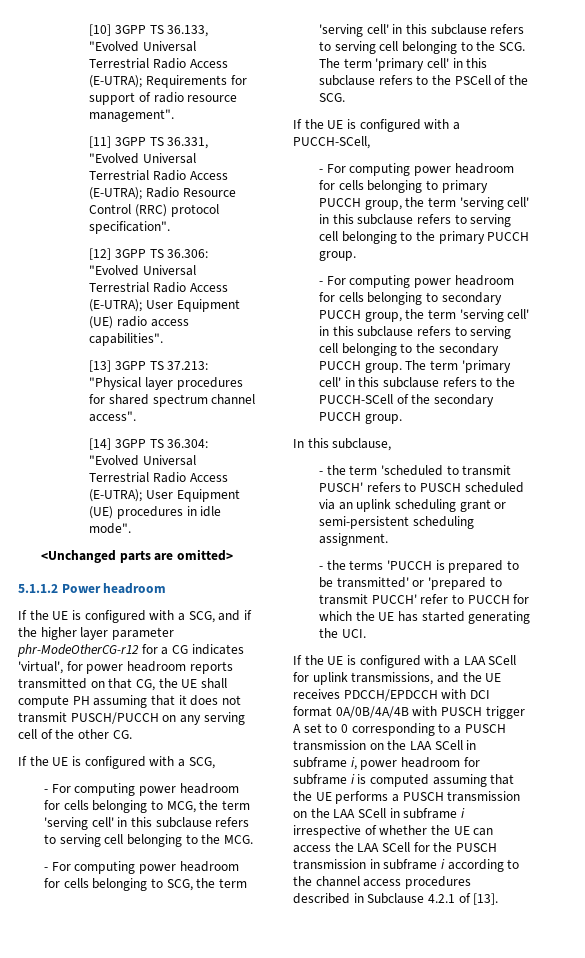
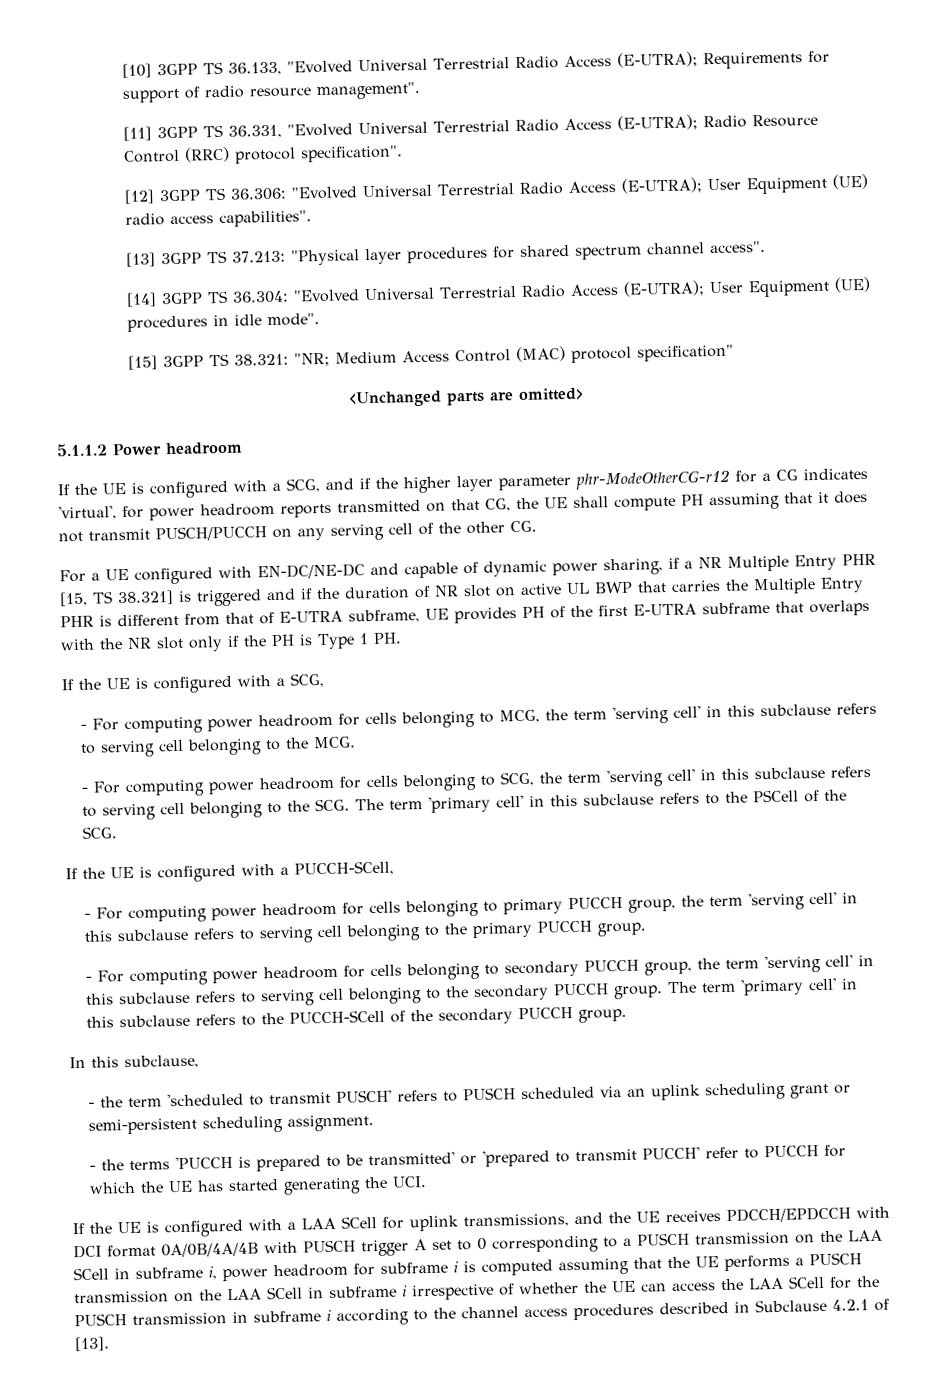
+ [15] 3GPP TS 38.321: "NR; Medium Access Control (MAC) protocol specification"
+ For a UE configured with EN-DC/NE-DC and capable of dynamic power sharing, if a NR Multiple Entry PHR [15, TS 38.321] is triggered and if the duration of NR slot on active UL BWP that carries the Multiple Entry PHR is different from that of E-UTRA subframe, UE provides PH of the first E-UTRA subframe that overlaps with the NR slot only if the PH is Type 1 PH.

